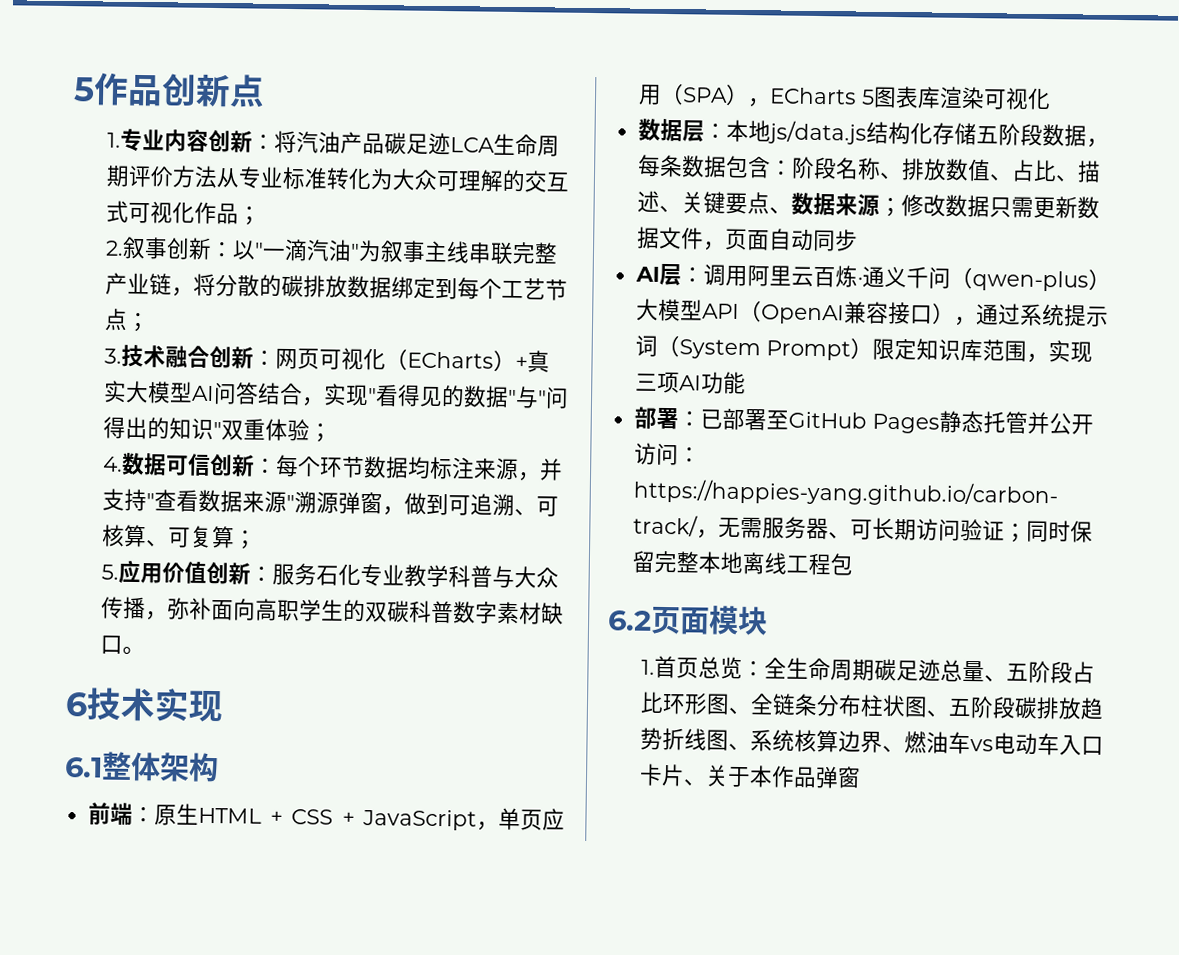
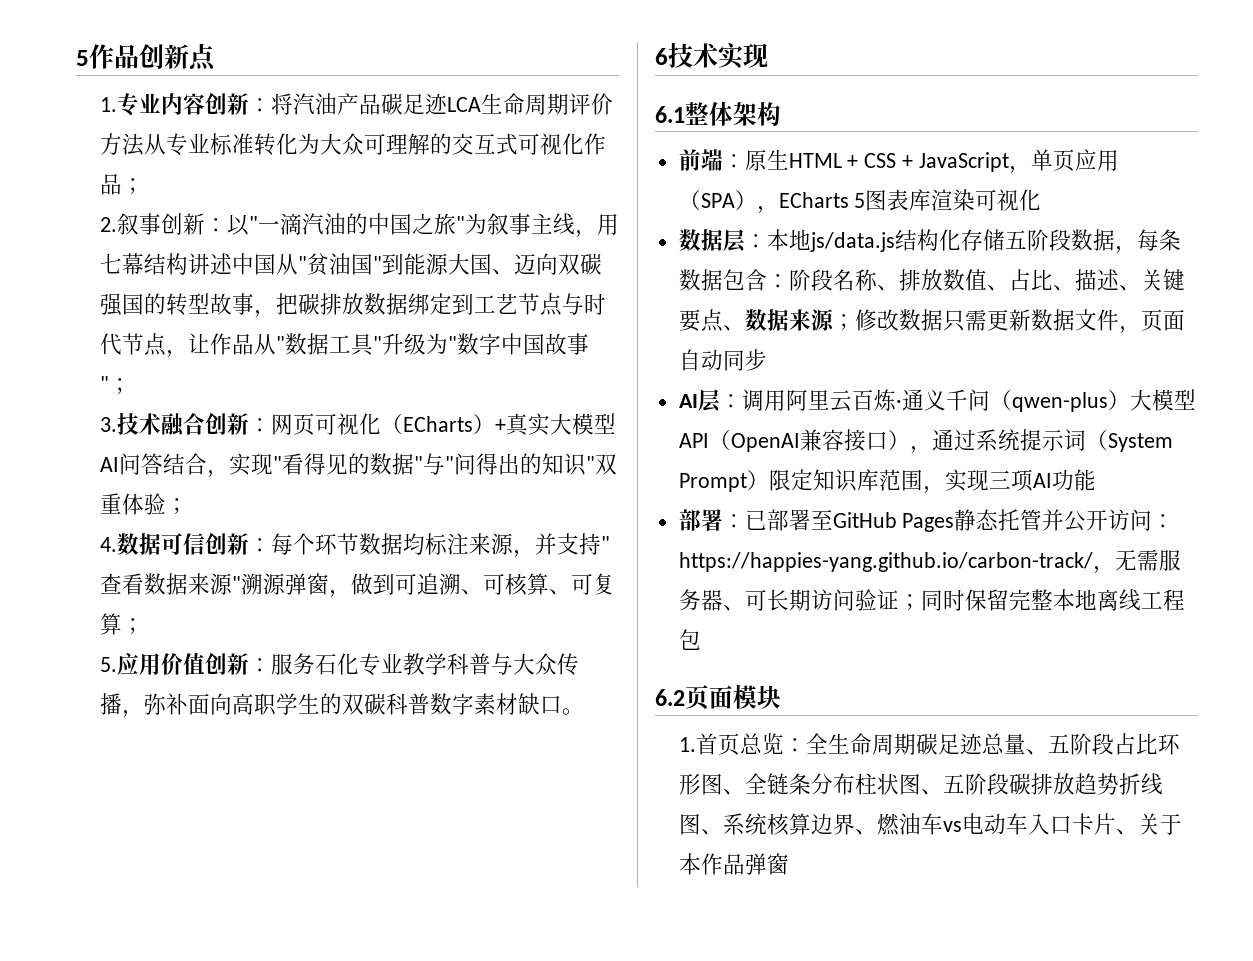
- 2.叙事创新：以"一滴汽油"为叙事主线串联完整产业链，将分散的碳排放数据绑定到每个工艺节点；
+ 2.叙事创新：以"一滴汽油的中国之旅"为叙事主线，用七幕结构讲述中国从"贫油国"到能源大国、迈向双碳强国的转型故事，把碳排放数据绑定到工艺节点与时代节点，让作品从"数据工具"升级为"数字中国故事"；

